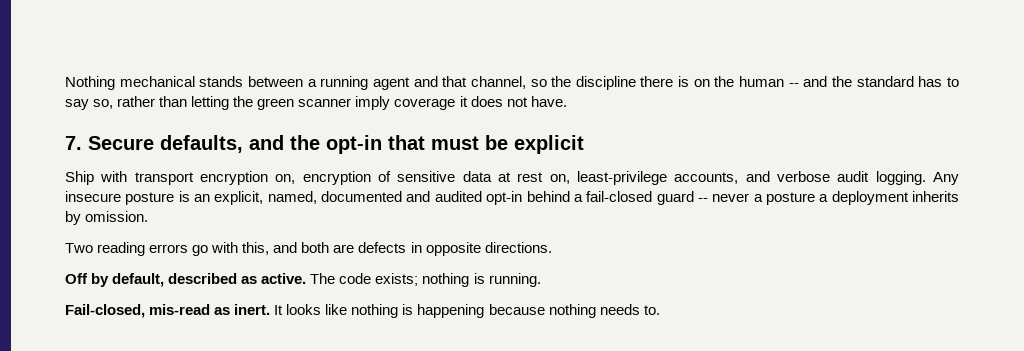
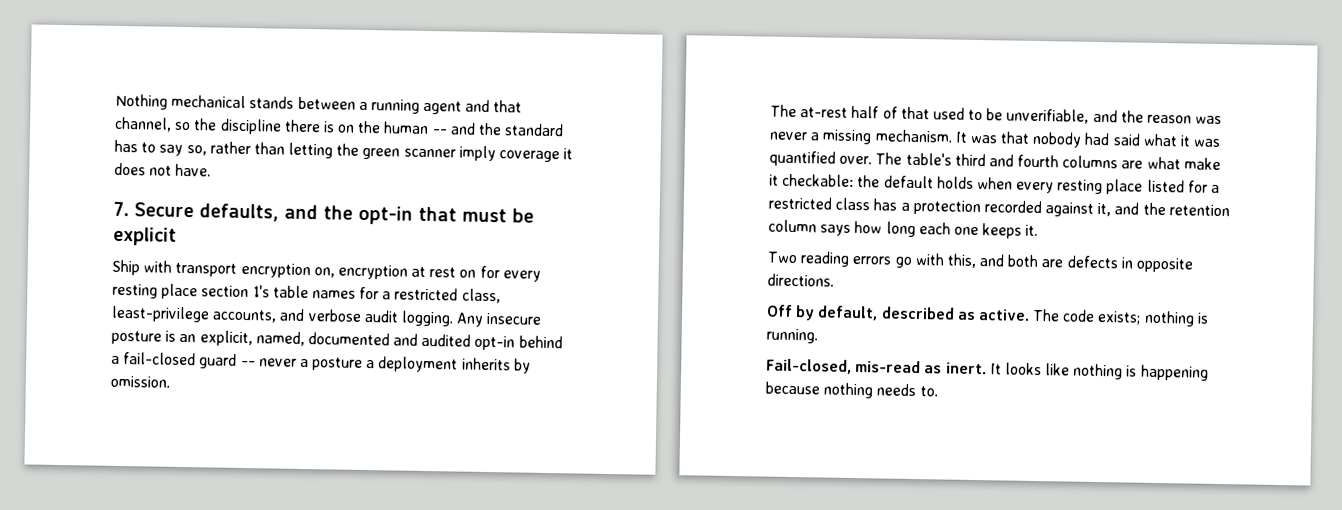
- Ship with transport encryption on, encryption of sensitive data at rest on, least-privilege accounts, and verbose audit logging.
+ Ship with transport encryption on, encryption at rest on for every resting place section 1's table names for a restricted class, least-privilege accounts, and verbose audit logging.
+ The at-rest half of that used to be unverifiable, and the reason was never a missing mechanism. It was that nobody had said what it was quantified over. The table's third and fourth columns are what make it checkable: the default holds when every resting place listed for a restricted class has a protection recorded against it, and the retention column says how long each one keeps it.

